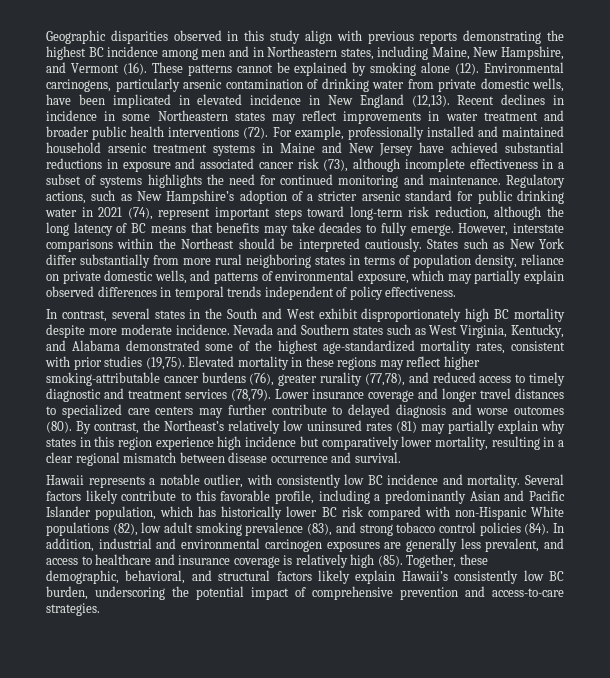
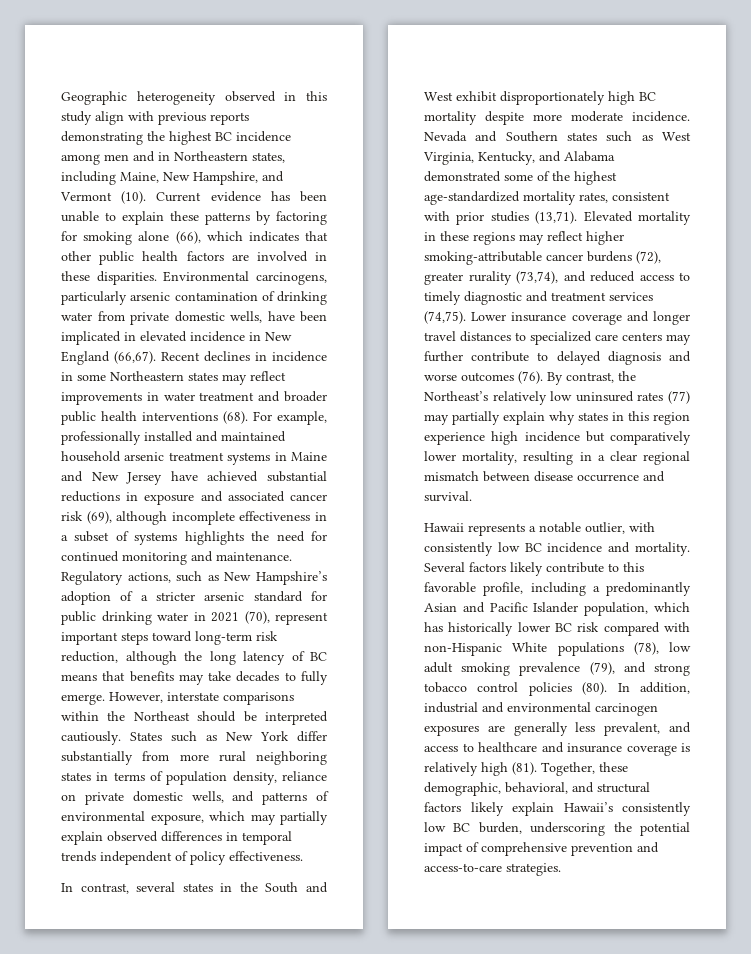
- Geographic disparities observed in this study align with previous reports demonstrating the highest BC incidence among men and in Northeastern states, including Maine, New Hampshire, and Vermont (16). These patterns cannot be explained by smoking alone (12).
+ Geographic heterogeneity observed in this study align with previous reports demonstrating the highest BC incidence among men and in Northeastern states, including Maine, New Hampshire, and Vermont (10). Current evidence has been unable to explain these patterns by factoring for smoking alone (66), which indicates that other public health factors are involved in these disparities.
- Environmental carcinogens, particularly arsenic contamination of drinking water from private domestic wells, have been implicated in elevated incidence in New England (12,13).
+ Environmental carcinogens, particularly arsenic contamination of drinking water from private domestic wells, have been implicated in elevated incidence in New England (66,67).
- Recent declines in incidence in some Northeastern states may reflect improvements in water treatment and broader public health interventions (72).
+ Recent declines in incidence in some Northeastern states may reflect improvements in water treatment and broader public health interventions (68).
- For example, professionally installed and maintained household arsenic treatment systems in Maine and New Jersey have achieved substantial reductions in exposure and associated cancer risk (73), although incomplete effectiveness in a subset of systems highlights the need for continued monitoring and maintenance.
+ For example, professionally installed and maintained household arsenic treatment systems in Maine and New Jersey have achieved substantial reductions in exposure and associated cancer risk (69), although incomplete effectiveness in a subset of systems highlights the need for continued monitoring and maintenance.
- Regulatory actions, such as New Hampshire’s adoption of a stricter arsenic standard for public drinking water in 2021 (74), represent important steps toward long-term risk reduction, although the long latency of BC means that benefits may take decades to fully emerge.
+ Regulatory actions, such as New Hampshire’s adoption of a stricter arsenic standard for public drinking water in 2021 (70), represent important steps toward long-term risk reduction, although the long latency of BC means that benefits may take decades to fully emerge.
- Nevada and Southern states such as West Virginia, Kentucky, and Alabama demonstrated some of the highest age-standardized mortality rates, consistent with prior studies (19,75).
+ Nevada and Southern states such as West Virginia, Kentucky, and Alabama demonstrated some of the highest age-standardized mortality rates, consistent with prior studies (13,71).
- Elevated mortality in these regions may reflect higher smoking-attributable cancer burdens (76), greater rurality (77,78), and reduced access to timely diagnostic and treatment services (78,79).
+ Elevated mortality in these regions may reflect higher smoking-attributable cancer burdens (72), greater rurality (73,74), and reduced access to timely diagnostic and treatment services (74,75).
- Lower insurance coverage and longer travel distances to specialized care centers may further contribute to delayed diagnosis and worse outcomes (80).
+ Lower insurance coverage and longer travel distances to specialized care centers may further contribute to delayed diagnosis and worse outcomes (76).
- By contrast, the Northeast’s relatively low uninsured rates (81) may partially explain why states in this region experience high incidence but comparatively lower mortality, resulting in a clear regional mismatch between disease occurrence and survival.
+ By contrast, the Northeast’s relatively low uninsured rates (77) may partially explain why states in this region experience high incidence but comparatively lower mortality, resulting in a clear regional mismatch between disease occurrence and survival.
- Several factors likely contribute to this favorable profile, including a predominantly Asian and Pacific Islander population, which has historically lower BC risk compared with non-Hispanic White populations (82), low adult smoking prevalence (83), and strong tobacco control policies (84).
+ Several factors likely contribute to this favorable profile, including a predominantly Asian and Pacific Islander population, which has historically lower BC risk compared with non-Hispanic White populations (78), low adult smoking prevalence (79), and strong tobacco control policies (80).
- In addition, industrial and environmental carcinogen exposures are generally less prevalent, and access to healthcare and insurance coverage is relatively high (85).
+ In addition, industrial and environmental carcinogen exposures are generally less prevalent, and access to healthcare and insurance coverage is relatively high (81).

